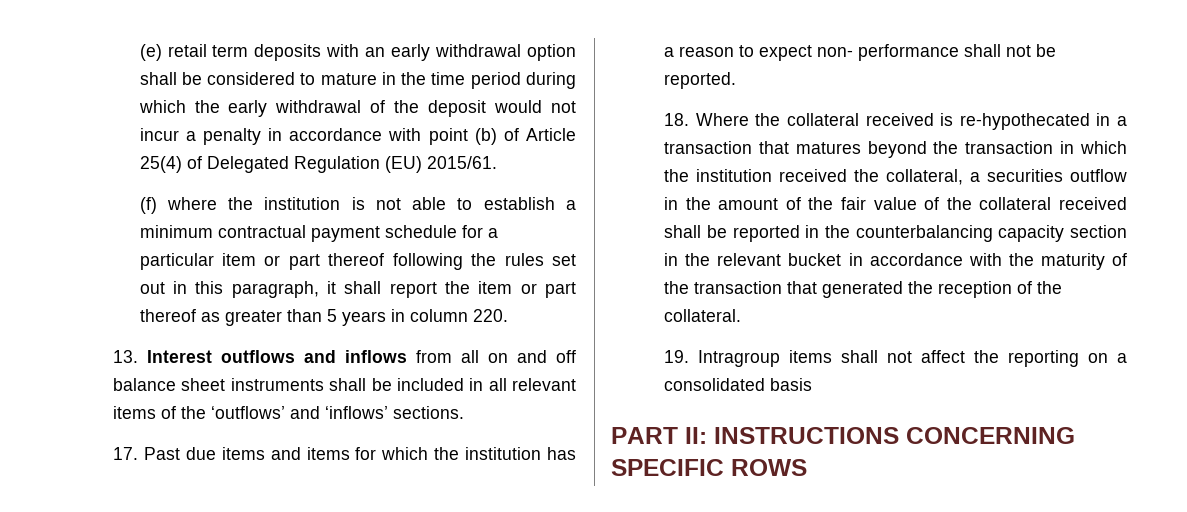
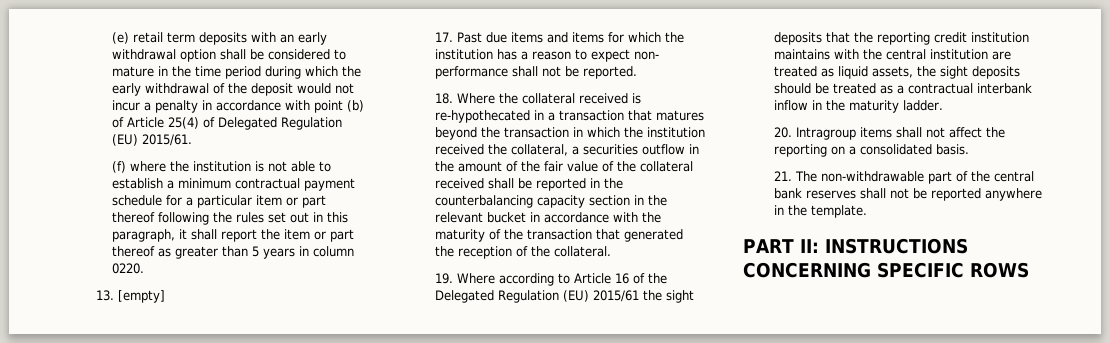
- (f) where the institution is not able to establish a minimum contractual payment schedule for a particular item or part thereof following the rules set out in this paragraph, it shall report the item or part thereof as greater than 5 years in column 220.
+ (f) where the institution is not able to establish a minimum contractual payment schedule for a particular item or part thereof following the rules set out in this paragraph, it shall report the item or part thereof as greater than 5 years in column 0220.
- 13. Interest outflows and inflows from all on and off balance sheet instruments shall be included in all relevant items of the ‘outflows’ and ‘inflows’ sections.
+ 13. [empty]
- 19. Intragroup items shall not affect the reporting on a consolidated basis
+ 19. Where according to Article 16 of the Delegated Regulation (EU) 2015/61 the sight deposits that the reporting credit institution maintains with the central institution are treated as liquid assets, the sight deposits should be treated as a contractual interbank inflow in the maturity ladder.
+ 20. Intragroup items shall not affect the reporting on a consolidated basis.
+ 21. The non-withdrawable part of the central bank reserves shall not be reported anywhere in the template.

